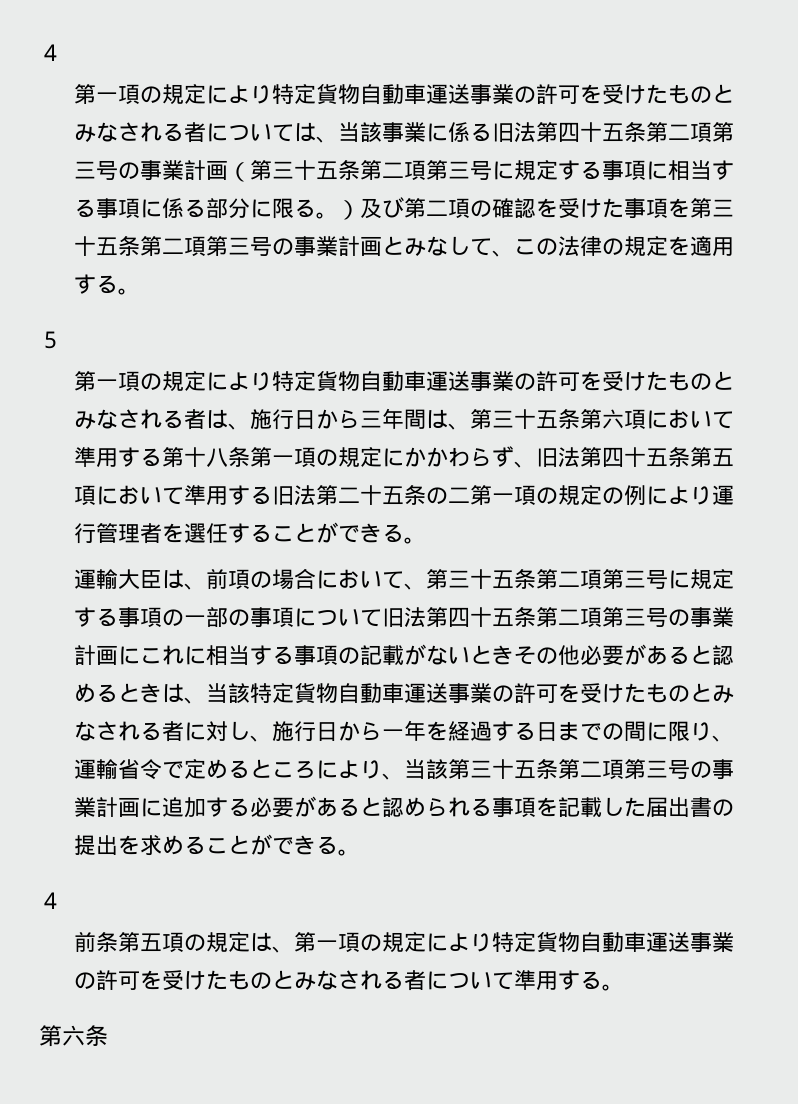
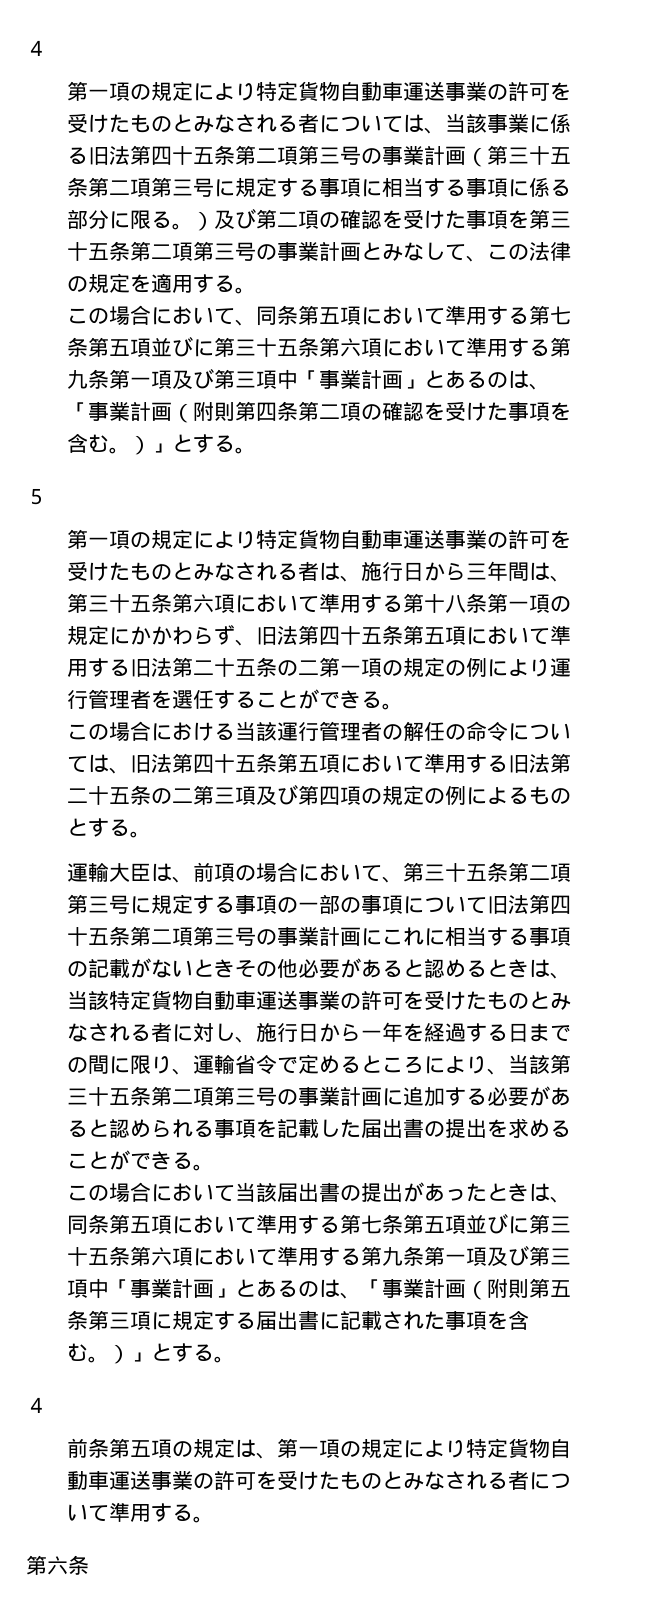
+ この場合において、同条第五項において準用する第七条第五項並びに第三十五条第六項において準用する第九条第一項及び第三項中「事業計画」とあるのは、「事業計画（附則第四条第二項の確認を受けた事項を含む。）」とする。
+ この場合における当該運行管理者の解任の命令については、旧法第四十五条第五項において準用する旧法第二十五条の二第三項及び第四項の規定の例によるものとする。
+ この場合において当該届出書の提出があったときは、同条第五項において準用する第七条第五項並びに第三十五条第六項において準用する第九条第一項及び第三項中「事業計画」とあるのは、「事業計画（附則第五条第三項に規定する届出書に記載された事項を含む。）」とする。

